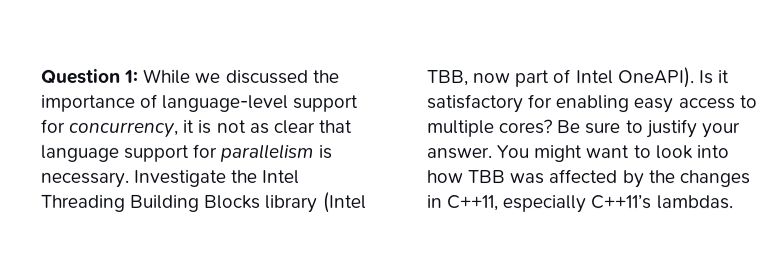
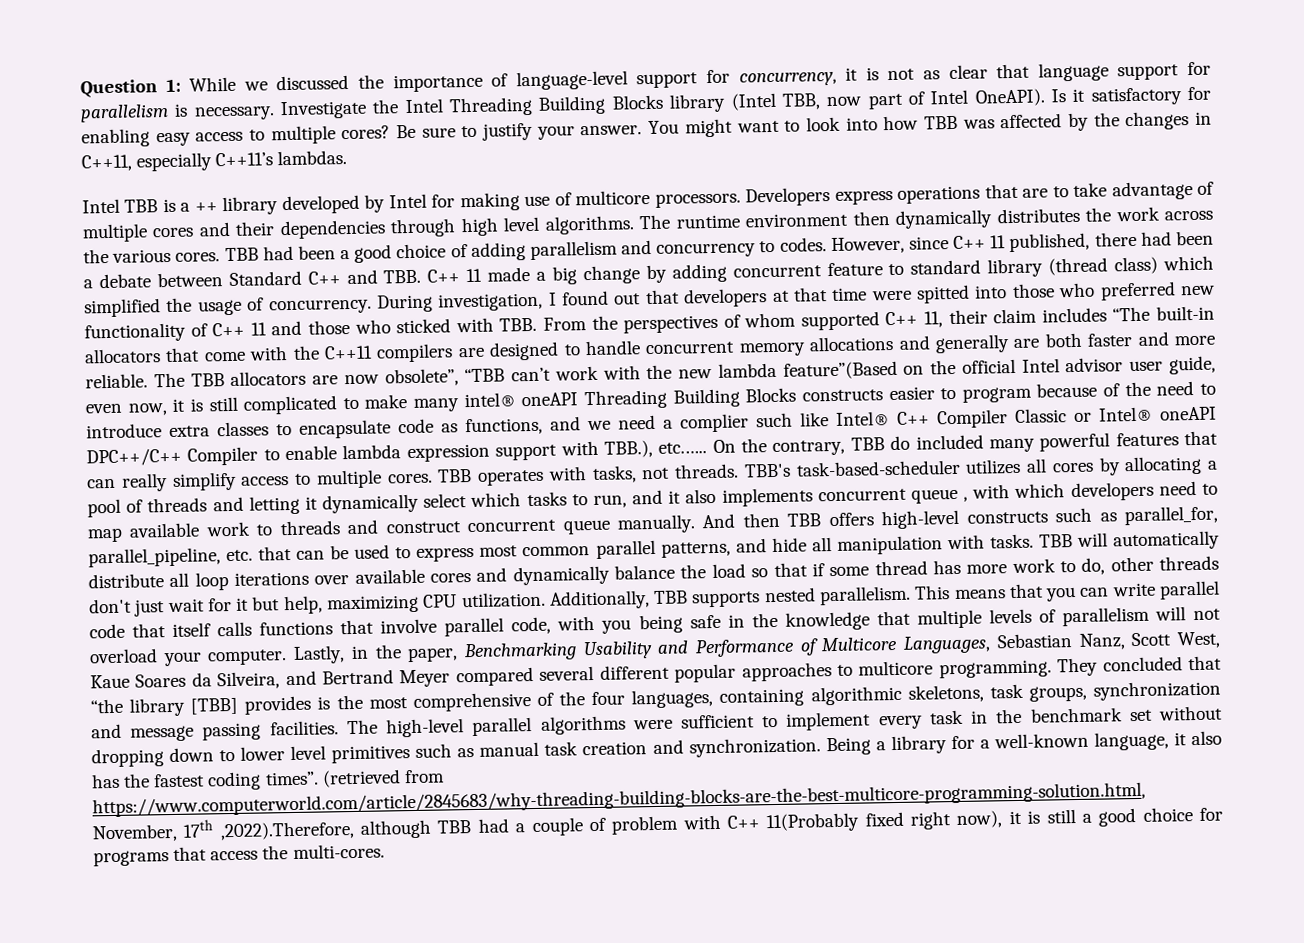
+ Intel TBB is a ++ library developed by Intel for making use of multicore processors. Developers express operations that are to take advantage of multiple cores and their dependencies through high level algorithms. The runtime environment then dynamically distributes the work across the various cores. TBB had been a good choice of adding parallelism and concurrency to codes. However, since C++ 11 published, there had been a debate between Standard C++ and TBB. C++ 11 made a big change by adding concurrent feature to standard library (thread class) which simplified the usage of concurrency. During investigation, I found out that developers at that time were spitted into those who preferred new functionality of C++ 11 and those who sticked with TBB. From the perspectives of whom supported C++ 11, their claim includes “The built-in allocators that come with the C++11 compilers are designed to handle concurrent memory allocations and generally are both faster and more reliable. The TBB allocators are now obsolete”, “TBB can’t work with the new lambda feature”(Based on the official Intel advisor user guide, even now, it is still complicated to make many intel® oneAPI Threading Building Blocks constructs easier to program because of the need to introduce extra classes to encapsulate code as functions, and we need a complier such like Intel® C++ Compiler Classic or Intel® oneAPI DPC++/C++ Compiler to enable lambda expression support with TBB.), etc.….. On the contrary, TBB do included many powerful features that can really simplify access to multiple cores. TBB operates with tasks, not threads. TBB's task-based-scheduler utilizes all cores by allocating a pool of threads and letting it dynamically select which tasks to run, and it also implements concurrent queue , with which developers need to map available work to threads and construct concurrent queue manually. And then TBB offers high-level constructs such as parallel_for, parallel_pipeline, etc. that can be used to express most common parallel patterns, and hide all manipulation with tasks. TBB will automatically distribute all loop iterations over available cores and dynamically balance the load so that if some thread has more work to do, other threads don't just wait for it but help, maximizing CPU utilization. Additionally, TBB supports nested parallelism. This means that you can write parallel code that itself calls functions that involve parallel code, with you being safe in the knowledge that multiple levels of parallelism will not overload your computer. Lastly, in the paper, Benchmarking Usability and Performance of Multicore Languages, Sebastian Nanz, Scott West, Kaue Soares da Silveira, and Bertrand Meyer compared several different popular approaches to multicore programming. They concluded that “the library [TBB] provides is the most comprehensive of the four languages, containing algorithmic skeletons, task groups, synchronization and message passing facilities. The high-level parallel algorithms were sufficient to implement every task in the benchmark set without dropping down to lower level primitives such as manual task creation and synchronization. Being a library for a well-known language, it also has the fastest coding times”. (retrieved from https://www.computerworld.com/article/2845683/why-threading-building-blocks-are-the-best-multicore-programming-solution.html, November, 17th ,2022).Therefore, although TBB had a couple of problem with C++ 11(Probably fixed right now), it is still a good choice for programs that access the multi-cores.

